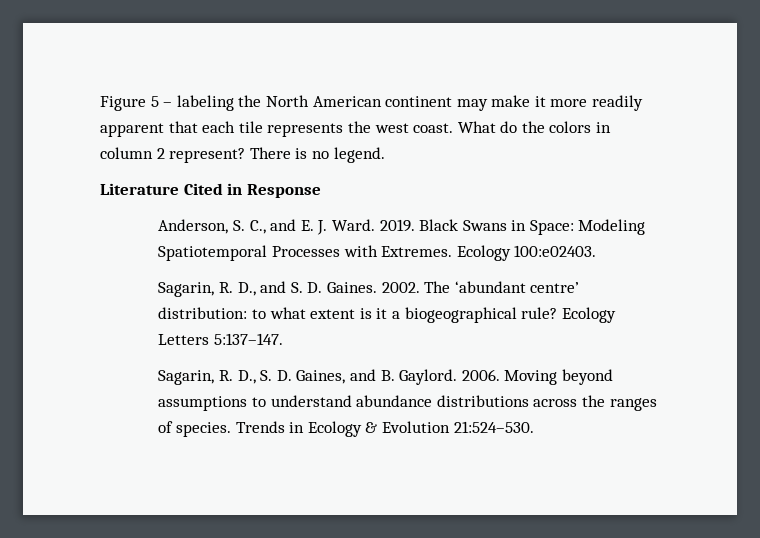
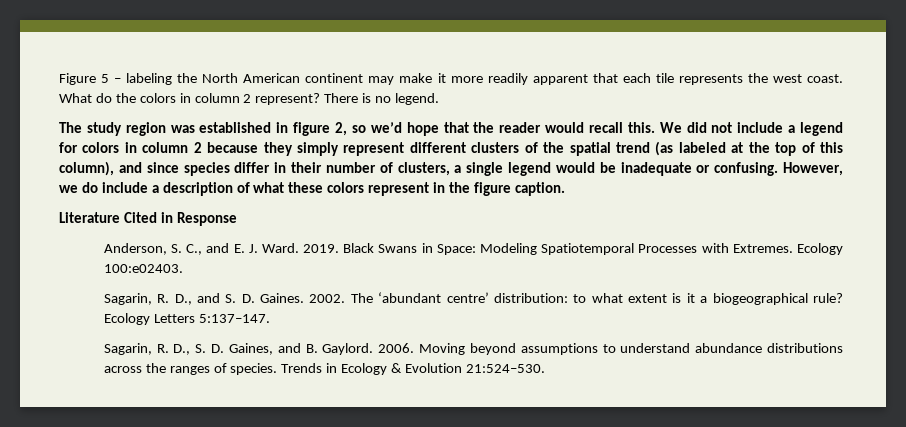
+ The study region was established in figure 2, so we’d hope that the reader would recall this. We did not include a legend for colors in column 2 because they simply represent different clusters of the spatial trend (as labeled at the top of this column), and since species differ in their number of clusters, a single legend would be inadequate or confusing. However, we do include a description of what these colors represent in the figure caption.

